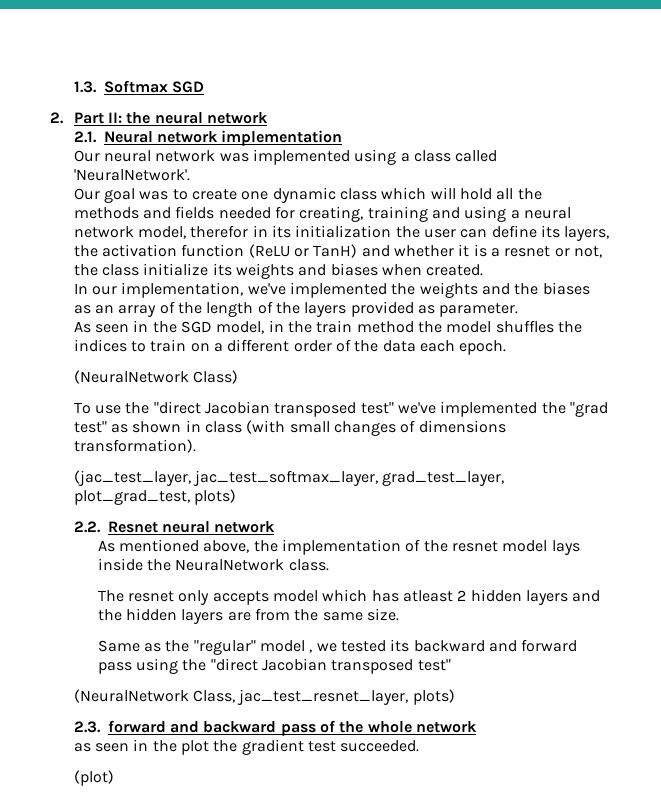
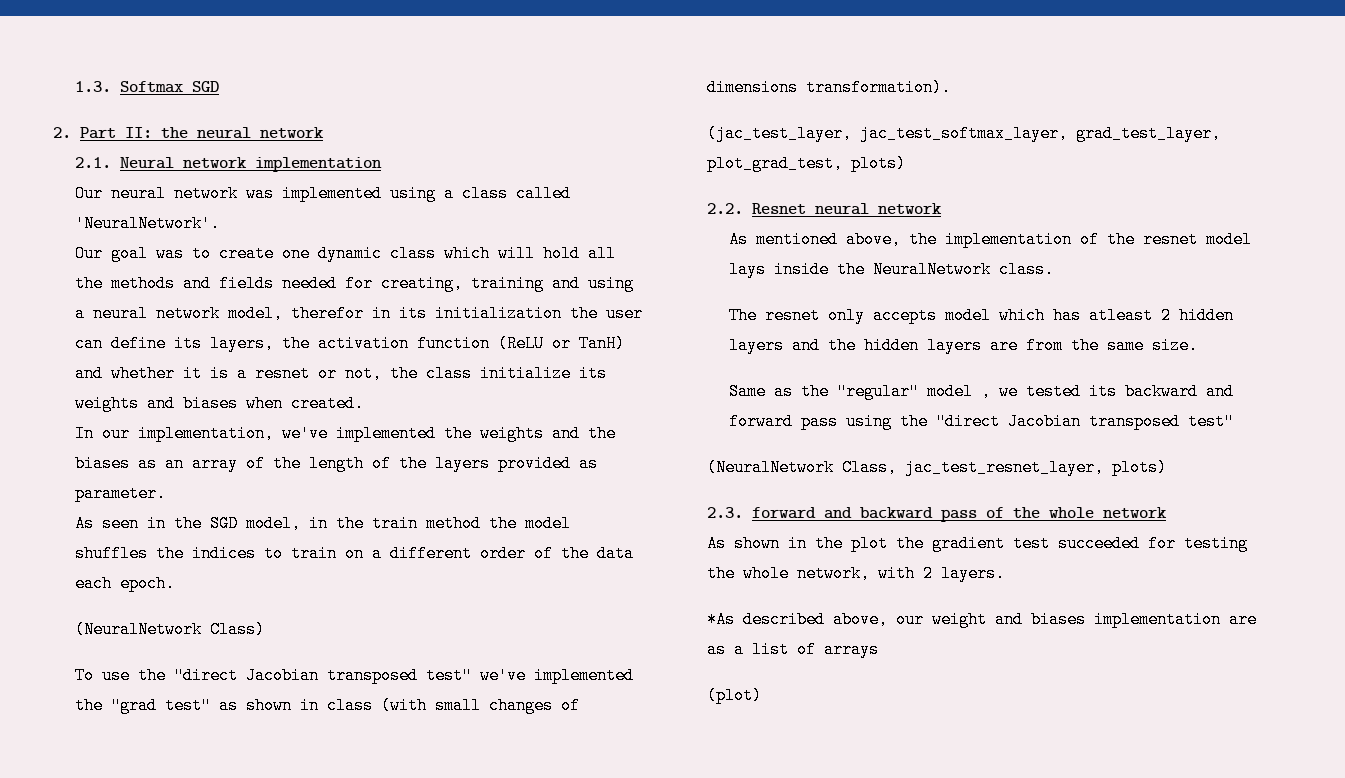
- as seen in the plot the gradient test succeeded.
+ As shown in the plot the gradient test succeeded for testing the whole network, with 2 layers.
+ *As described above, our weight and biases implementation are as a list of arrays

